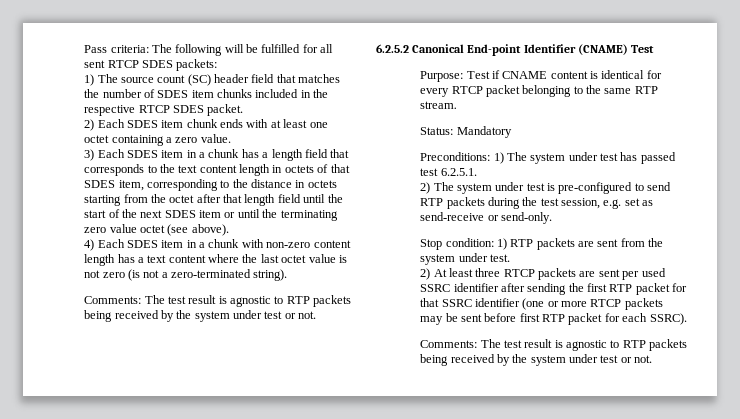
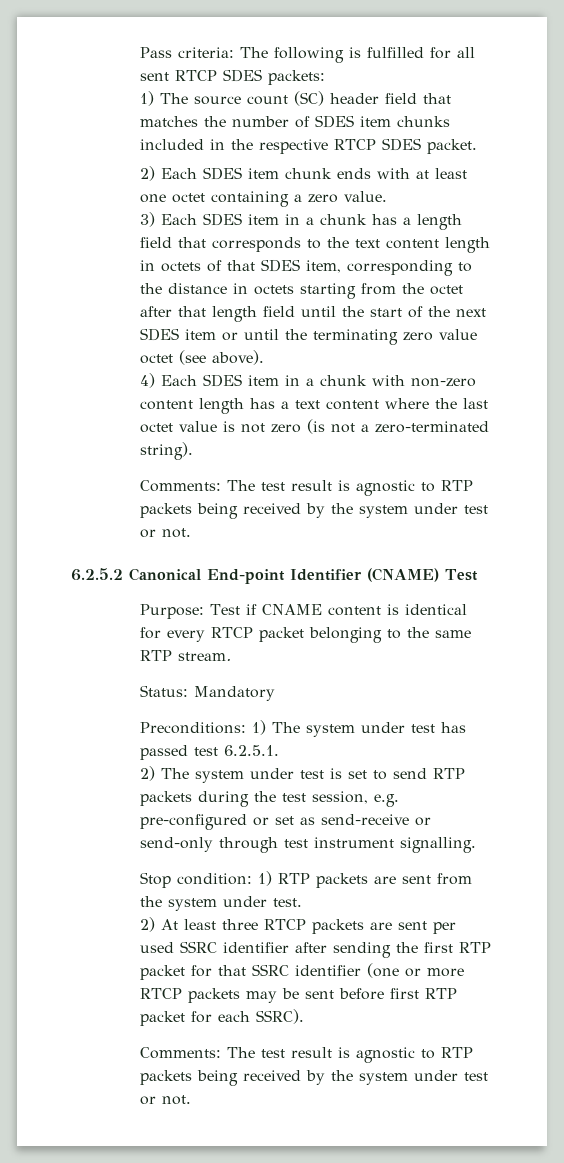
- Pass criteria: The following will be fulfilled for all sent RTCP SDES packets:
+ Pass criteria: The following is fulfilled for all sent RTCP SDES packets:
- 2) The system under test is pre-configured to send RTP packets during the test session, e.g. set as send-receive or send-only.
+ 2) The system under test is set to send RTP packets during the test session, e.g. pre-configured or set as send-receive or send-only through test instrument signalling.

